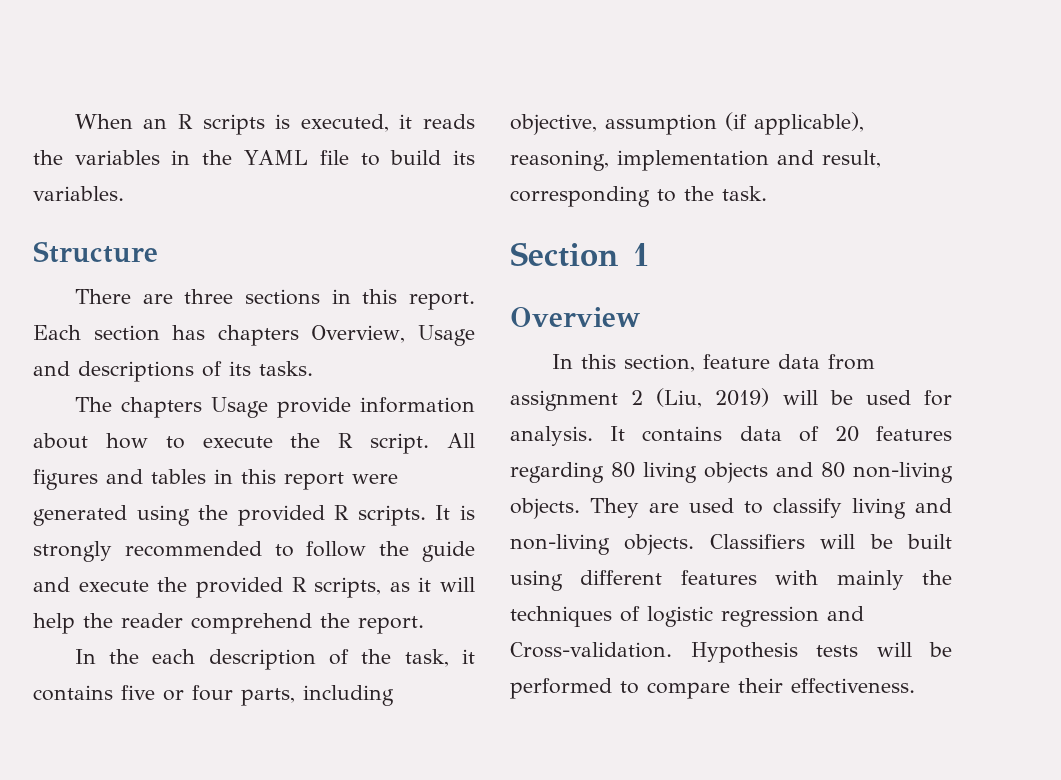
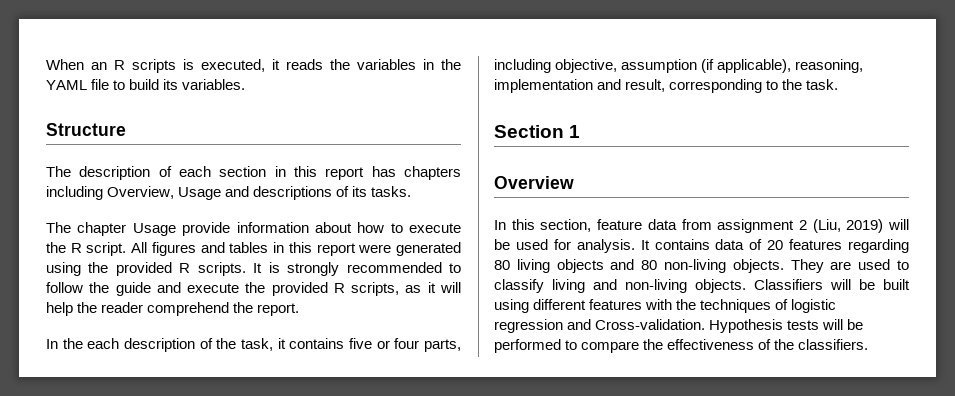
- There are three sections in this report. Each section has chapters Overview, Usage and descriptions of its tasks.
+ The description of each section in this report has chapters including Overview, Usage and descriptions of its tasks.
- The chapters Usage provide information about how to execute the R script.
+ The chapter Usage provide information about how to execute the R script.
- Classifiers will be built using different features with mainly the techniques of logistic regression and Cross-validation.
+ Classifiers will be built using different features with the techniques of logistic regression and Cross-validation.
- Hypothesis tests will be performed to compare their effectiveness.
+ Hypothesis tests will be performed to compare the effectiveness of the classifiers.

